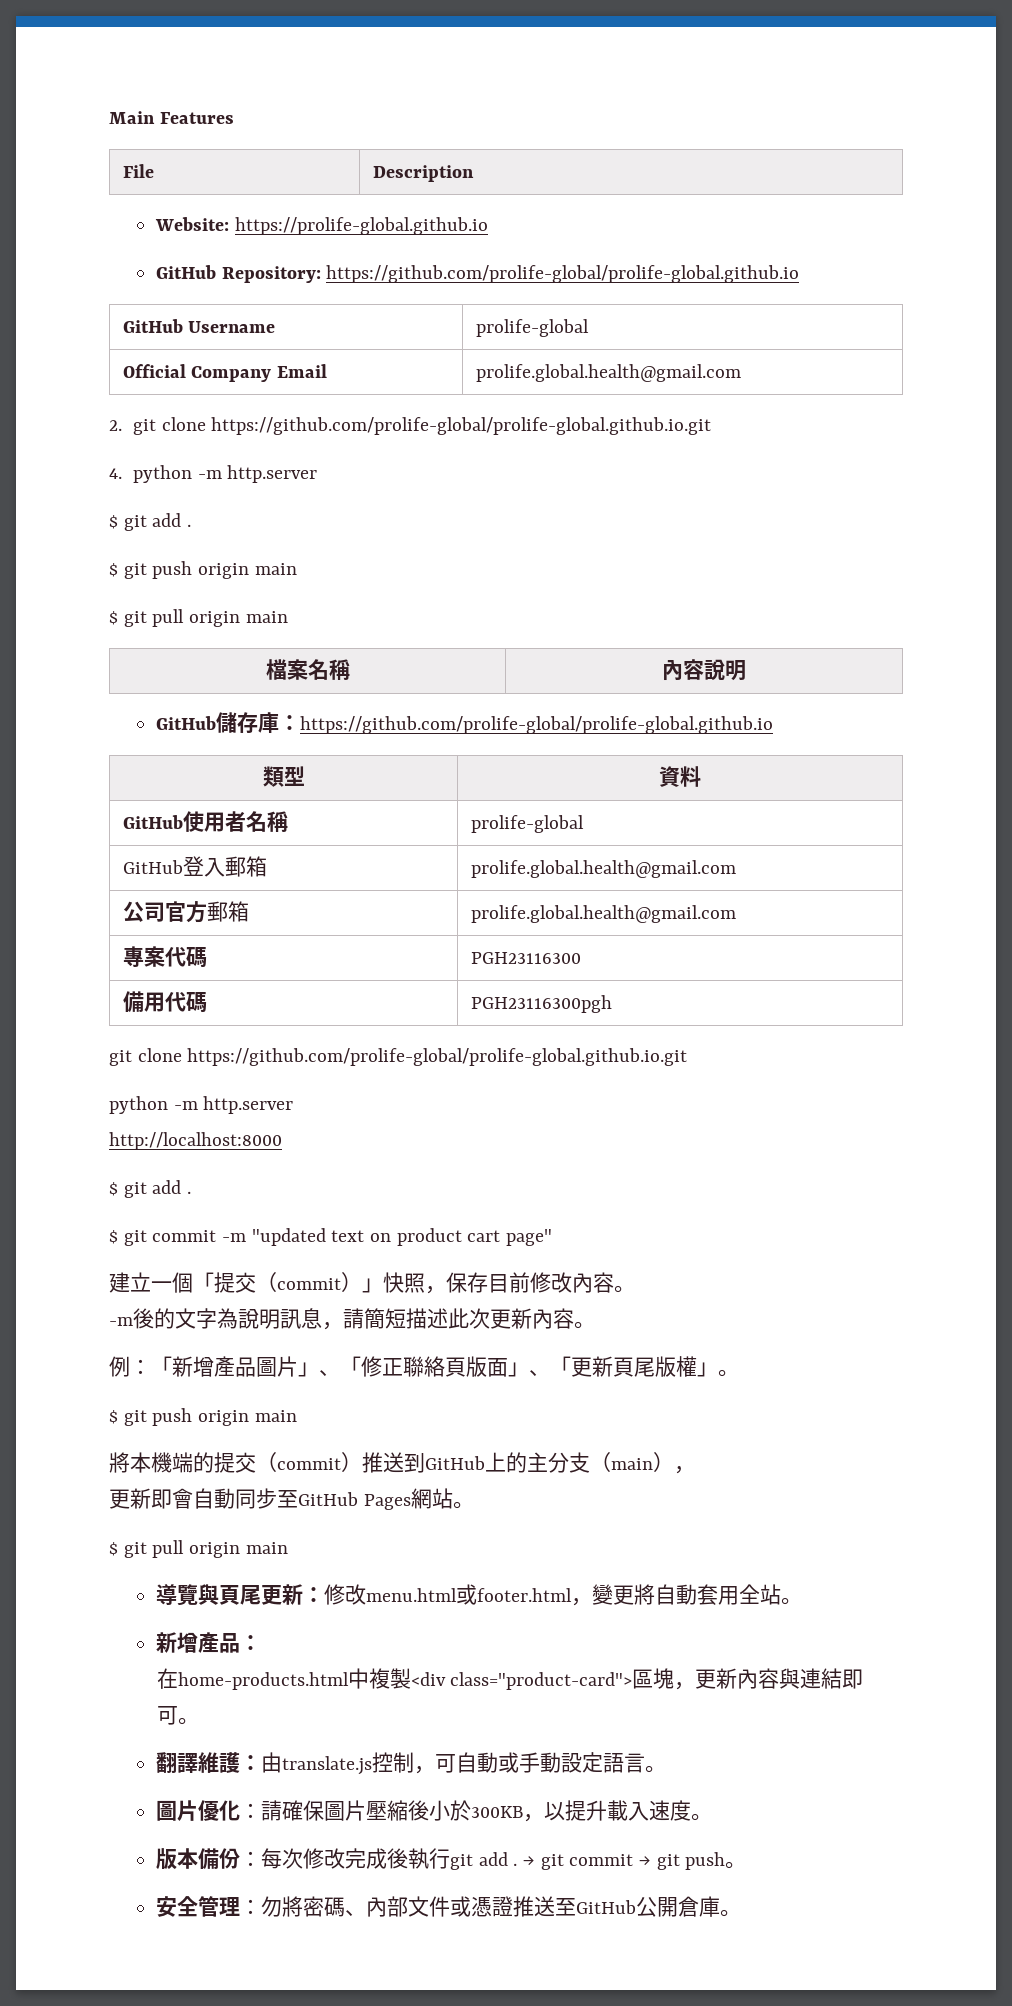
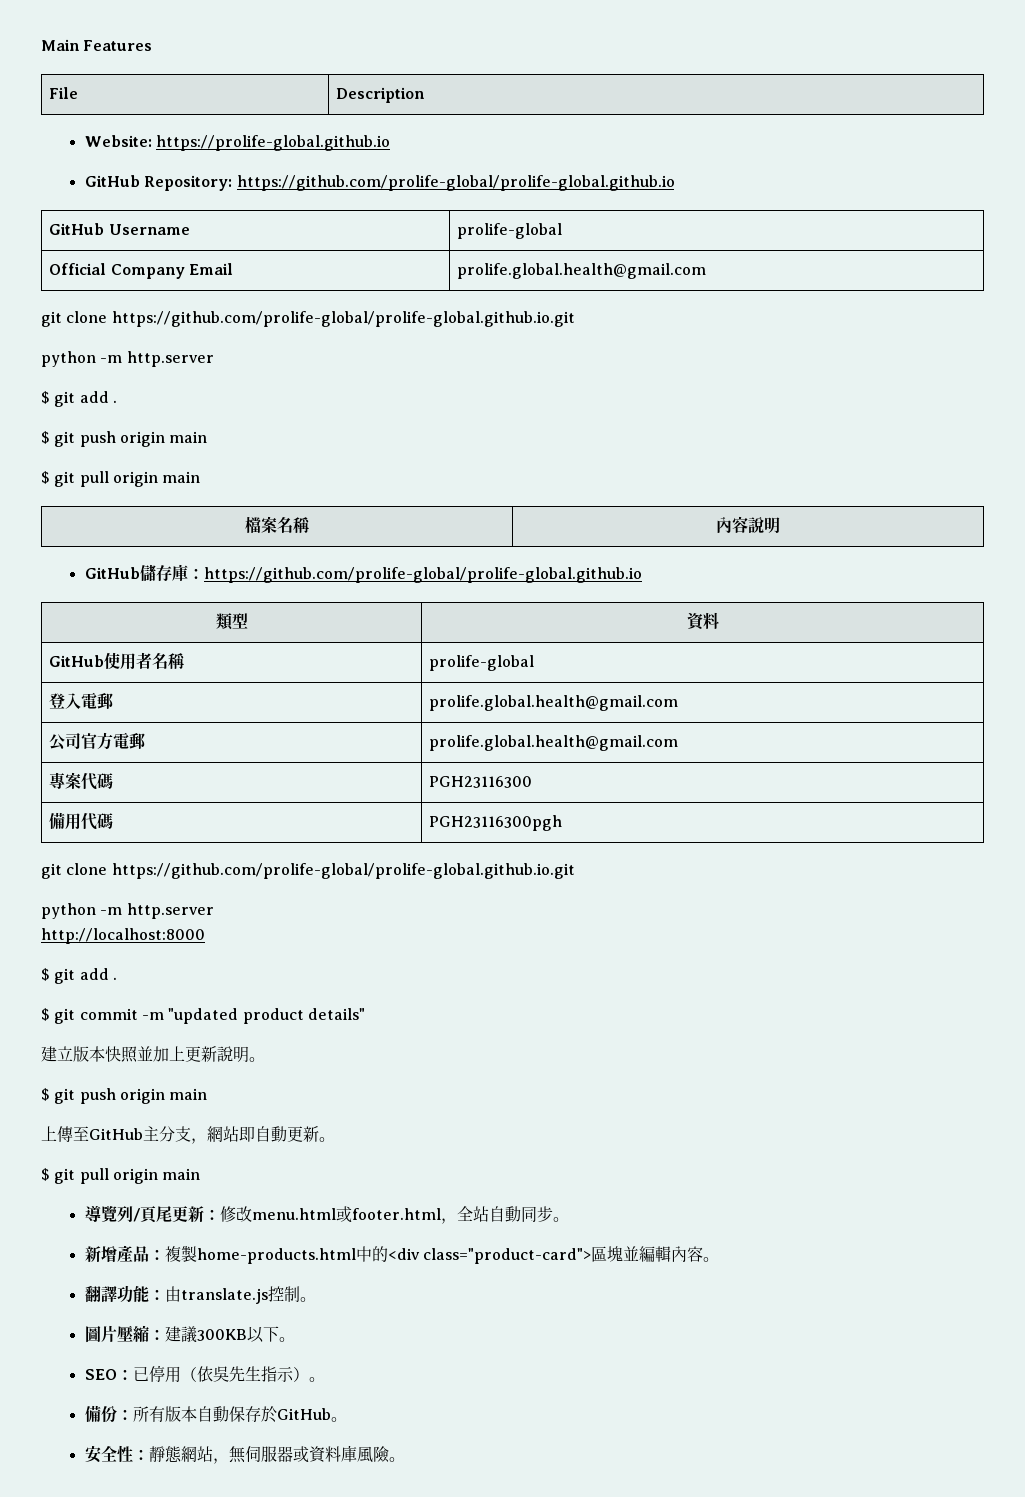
  Official Company Email | prolife.global.health@gmail.com
- 2. git clone https://github.com/prolife-global/prolife-global.github.io.git
- 4. python -m http.server
+ git clone https://github.com/prolife-global/prolife-global.github.io.git
+ python -m http.server
- GitHub登入郵箱 | prolife.global.health@gmail.com
+ 登入電郵 | prolife.global.health@gmail.com
- 公司官方郵箱 | prolife.global.health@gmail.com
+ 公司官方電郵 | prolife.global.health@gmail.com
- $ git commit -m "updated text on product cart page"
- 建立一個「提交（commit）」快照，保存目前修改內容。
- -m後的文字為說明訊息，請簡短描述此次更新內容。
- 例：「新增產品圖片」、「修正聯絡頁版面」、「更新頁尾版權」。
+ $ git commit -m "updated product details"
+ 建立版本快照並加上更新說明。
- 將本機端的提交（commit）推送到GitHub上的主分支（main），
- 更新即會自動同步至GitHub Pages網站。
+ 上傳至GitHub主分支，網站即自動更新。
- 導覽與頁尾更新：修改menu.html或footer.html，變更將自動套用全站。
+ 導覽列/頁尾更新：修改menu.html或footer.html，全站自動同步。
- 新增產品：
- 在home-products.html中複製<div class="product-card">區塊，更新內容與連結即可。
+ 新增產品：複製home-products.html中的<div class="product-card">區塊並編輯內容。
- 翻譯維護：由translate.js控制，可自動或手動設定語言。
- 圖片優化：請確保圖片壓縮後小於300KB，以提升載入速度。
- 版本備份：每次修改完成後執行git add . → git commit → git push。
- 安全管理：勿將密碼、內部文件或憑證推送至GitHub公開倉庫。
+ 翻譯功能：由translate.js控制。
+ 圖片壓縮：建議300KB以下。
+ SEO：已停用（依吳先生指示）。
+ 備份：所有版本自動保存於GitHub。
+ 安全性：靜態網站，無伺服器或資料庫風險。

